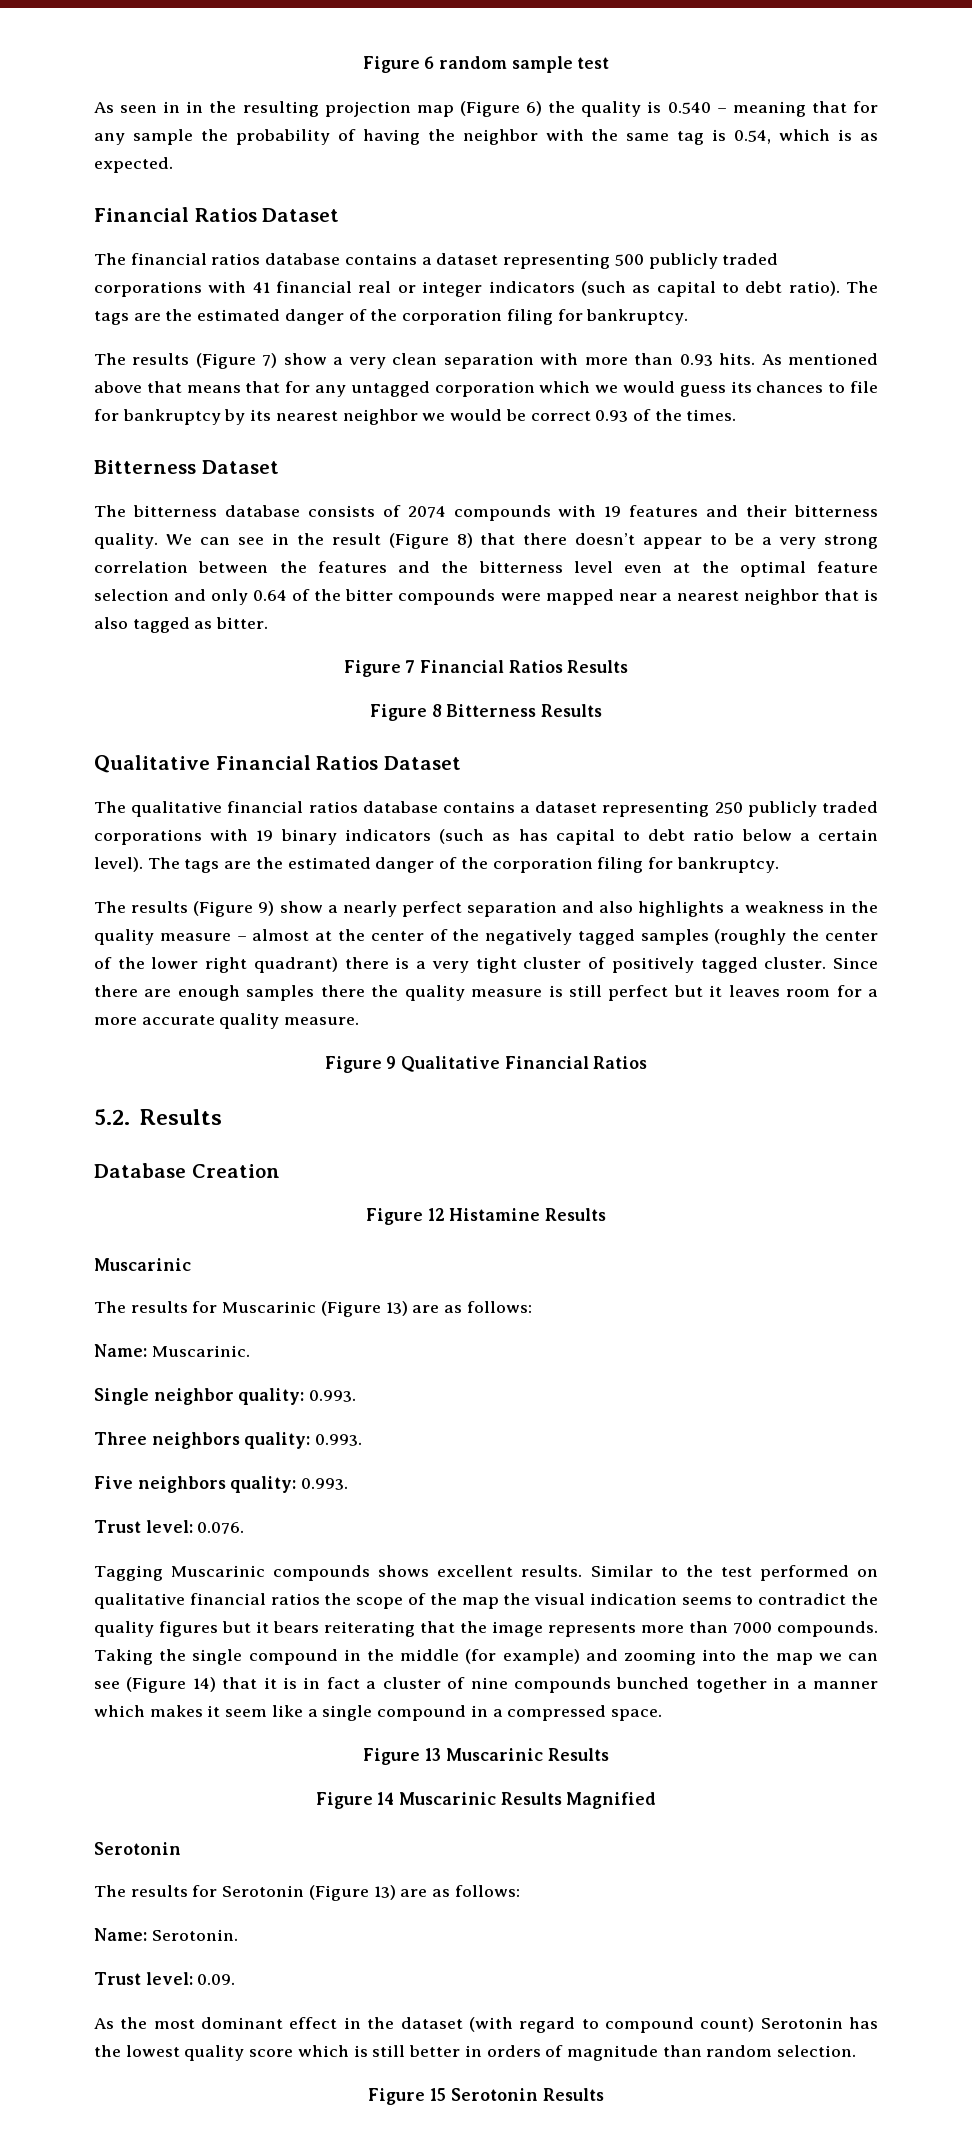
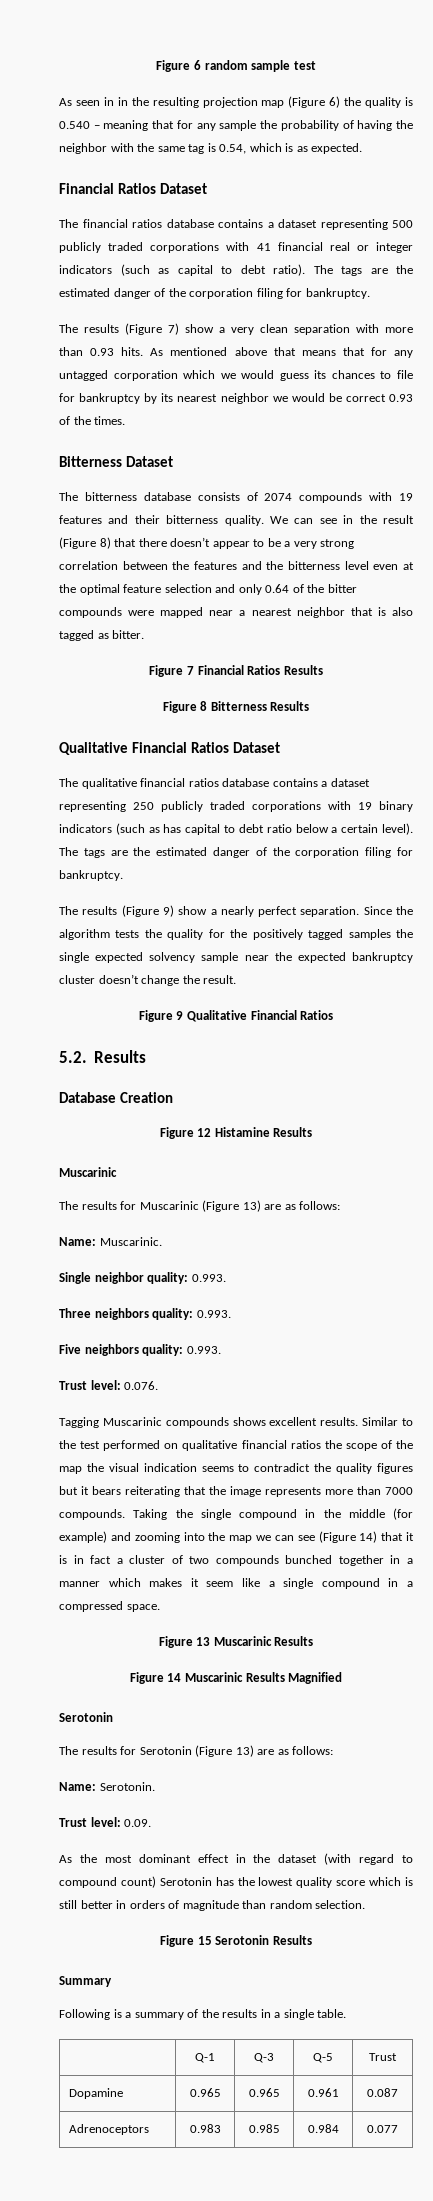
- The results (Figure 9) show a nearly perfect separation and also highlights a weakness in the quality measure – almost at the center of the negatively tagged samples (roughly the center of the lower right quadrant) there is a very tight cluster of positively tagged cluster. Since there are enough samples there the quality measure is still perfect but it leaves room for a more accurate quality measure.
+ The results (Figure 9) show a nearly perfect separation. Since the algorithm tests the quality for the positively tagged samples the single expected solvency sample near the expected bankruptcy cluster doesn’t change the result.
- Taking the single compound in the middle (for example) and zooming into the map we can see (Figure 14) that it is in fact a cluster of nine compounds bunched together in a manner which makes it seem like a single compound in a compressed space.
+ Taking the single compound in the middle (for example) and zooming into the map we can see (Figure 14) that it is in fact a cluster of two compounds bunched together in a manner which makes it seem like a single compound in a compressed space.
+ Summary
+ Following is a summary of the results in a single table.
+ | Q-1 | Q-3 | Q-5 | Trust
+ Dopamine | 0.965 | 0.965 | 0.961 | 0.087
+ Adrenoceptors | 0.983 | 0.985 | 0.984 | 0.077

